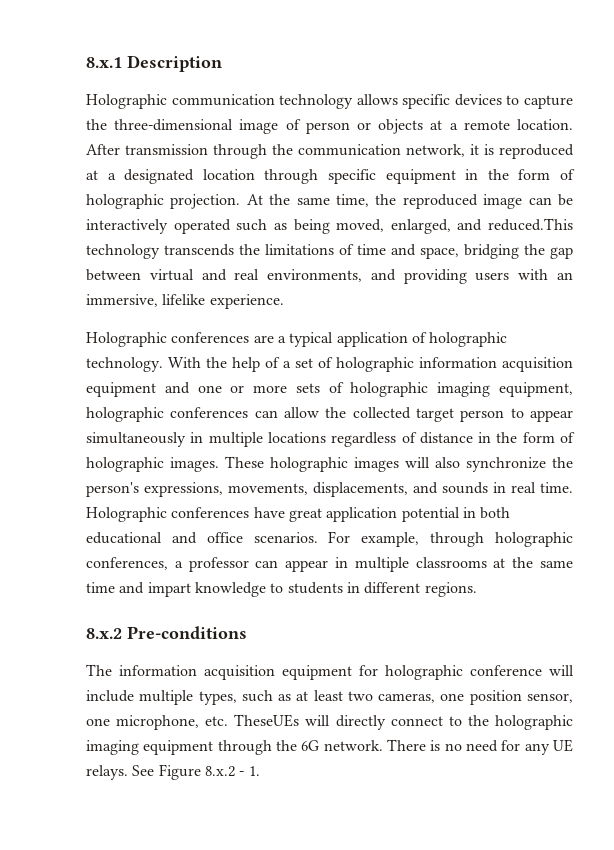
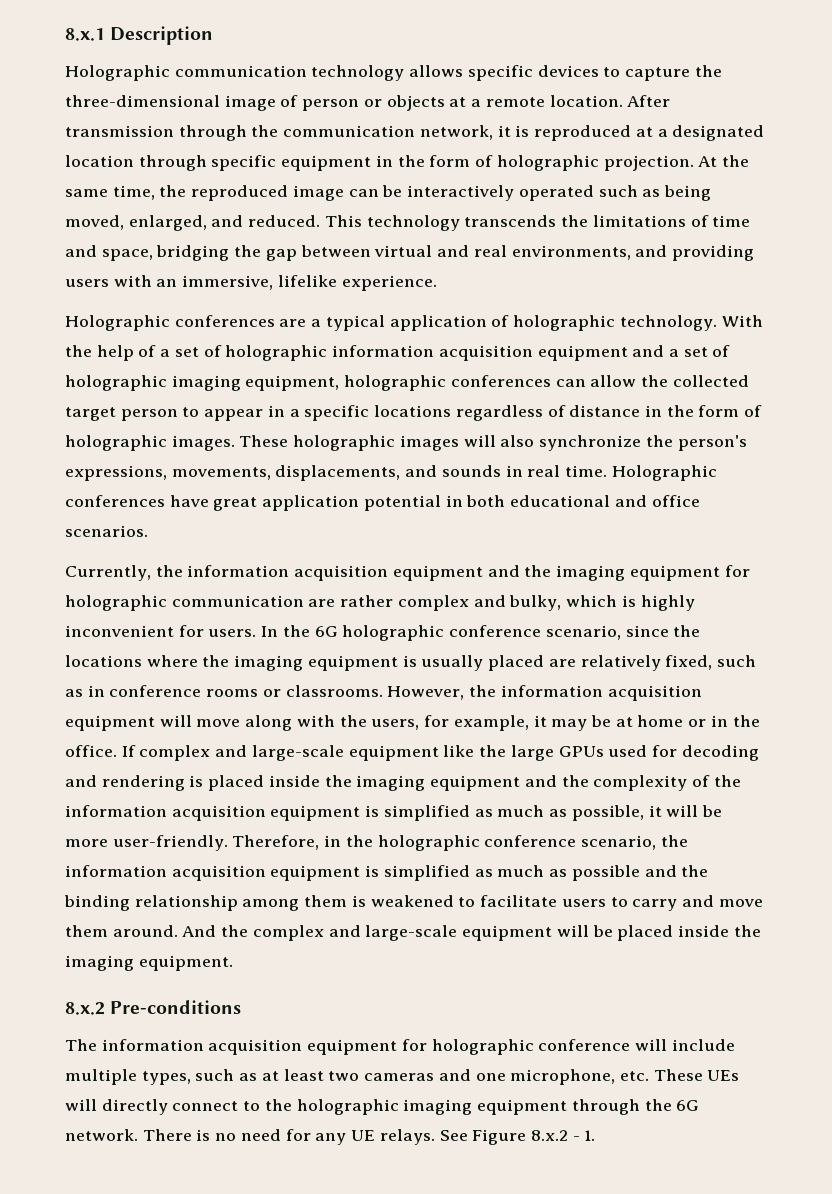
- At the same time, the reproduced image can be interactively operated such as being moved, enlarged, and reduced.This technology transcends the limitations of time and space, bridging the gap between virtual and real environments, and providing users with an immersive, lifelike experience.
+ At the same time, the reproduced image can be interactively operated such as being moved, enlarged, and reduced. This technology transcends the limitations of time and space, bridging the gap between virtual and real environments, and providing users with an immersive, lifelike experience.
- With the help of a set of holographic information acquisition equipment and one or more sets of holographic imaging equipment, holographic conferences can allow the collected target person to appear simultaneously in multiple locations regardless of distance in the form of holographic images.
+ With the help of a set of holographic information acquisition equipment and a set of holographic imaging equipment, holographic conferences can allow the collected target person to appear in a specific locations regardless of distance in the form of holographic images.
- Holographic conferences have great application potential in both educational and office scenarios. For example, through holographic conferences, a professor can appear in multiple classrooms at the same time and impart knowledge to students in different regions.
+ Holographic conferences have great application potential in both educational and office scenarios.
+ Currently, the information acquisition equipment and the imaging equipment for holographic communication are rather complex and bulky, which is highly inconvenient for users. In the 6G holographic conference scenario, since the locations where the imaging equipment is usually placed are relatively fixed, such as in conference rooms or classrooms. However, the information acquisition equipment will move along with the users, for example, it may be at home or in the office. If complex and large-scale equipment like the large GPUs used for decoding and rendering is placed inside the imaging equipment and the complexity of the information acquisition equipment is simplified as much as possible, it will be more user-friendly. Therefore, in the holographic conference scenario, the information acquisition equipment is simplified as much as possible and the binding relationship among them is weakened to facilitate users to carry and move them around. And the complex and large-scale equipment will be placed inside the imaging equipment.
- The information acquisition equipment for holographic conference will include multiple types, such as at least two cameras, one position sensor, one microphone, etc. TheseUEs will directly connect to the holographic imaging equipment through the 6G network.
+ The information acquisition equipment for holographic conference will include multiple types, such as at least two cameras and one microphone, etc. These UEs will directly connect to the holographic imaging equipment through the 6G network.

